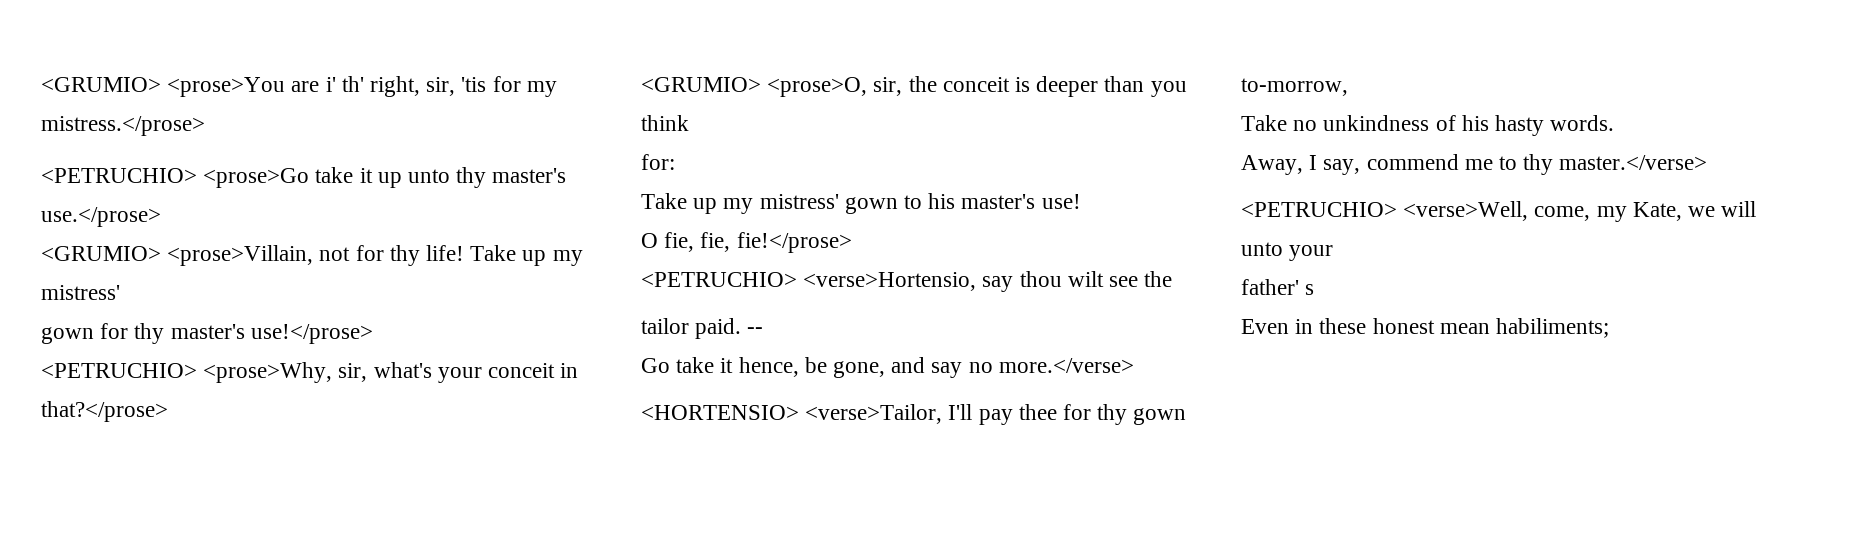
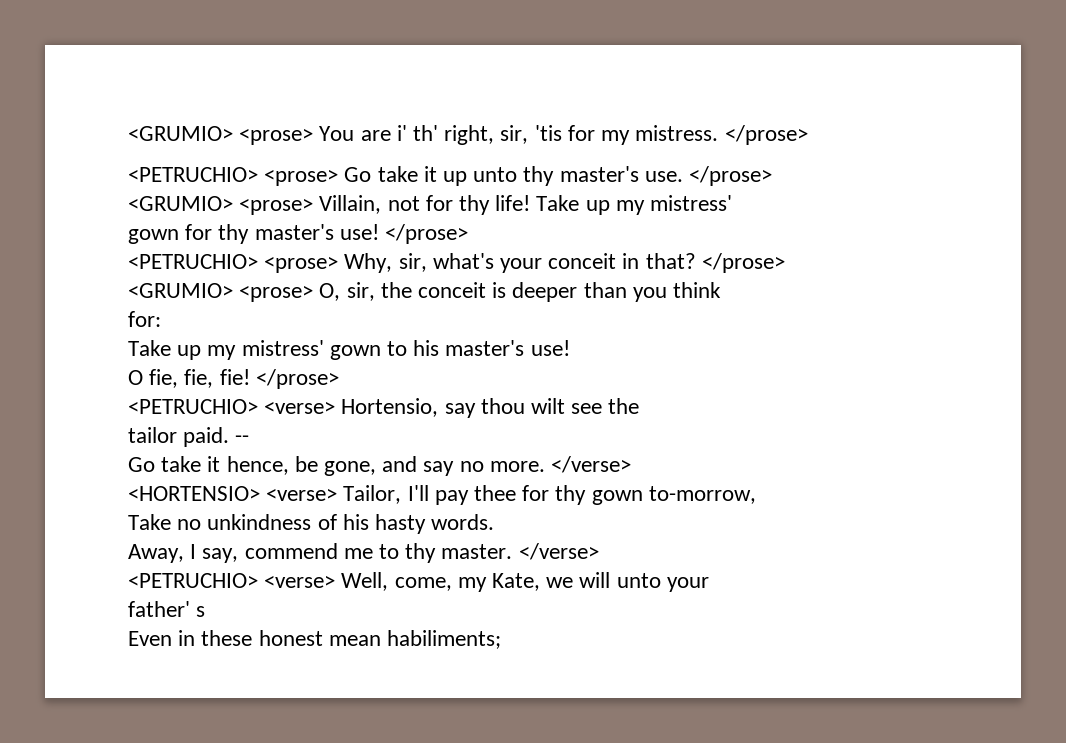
- <GRUMIO> <prose>You are i' th' right, sir, 'tis for my mistress.</prose>
- <PETRUCHIO> <prose>Go take it up unto thy master's use.</prose>
- <GRUMIO> <prose>Villain, not for thy life!
+ <GRUMIO> <prose> You are i' th' right, sir, 'tis for my mistress. </prose>
+ <PETRUCHIO> <prose> Go take it up unto thy master's use. </prose>
+ <GRUMIO> <prose> Villain, not for thy life!
- gown for thy master's use!</prose>
- <PETRUCHIO> <prose>Why, sir, what's your conceit in that?</prose>
- <GRUMIO> <prose>O, sir, the conceit is deeper than you think
+ gown for thy master's use! </prose>
+ <PETRUCHIO> <prose> Why, sir, what's your conceit in that? </prose>
+ <GRUMIO> <prose> O, sir, the conceit is deeper than you think
- O fie, fie, fie!</prose>
- <PETRUCHIO> <verse>Hortensio, say thou wilt see the
+ O fie, fie, fie! </prose>
+ <PETRUCHIO> <verse> Hortensio, say thou wilt see the
- Go take it hence, be gone, and say no more.</verse>
+ Go take it hence, be gone, and say no more. </verse>
- <HORTENSIO> <verse>Tailor, I'll pay thee for thy gown to-morrow,
+ <HORTENSIO> <verse> Tailor, I'll pay thee for thy gown to-morrow,
- Away, I say, commend me to thy master.</verse>
- <PETRUCHIO> <verse>Well, come, my Kate, we will unto your
+ Away, I say, commend me to thy master. </verse>
+ <PETRUCHIO> <verse> Well, come, my Kate, we will unto your

